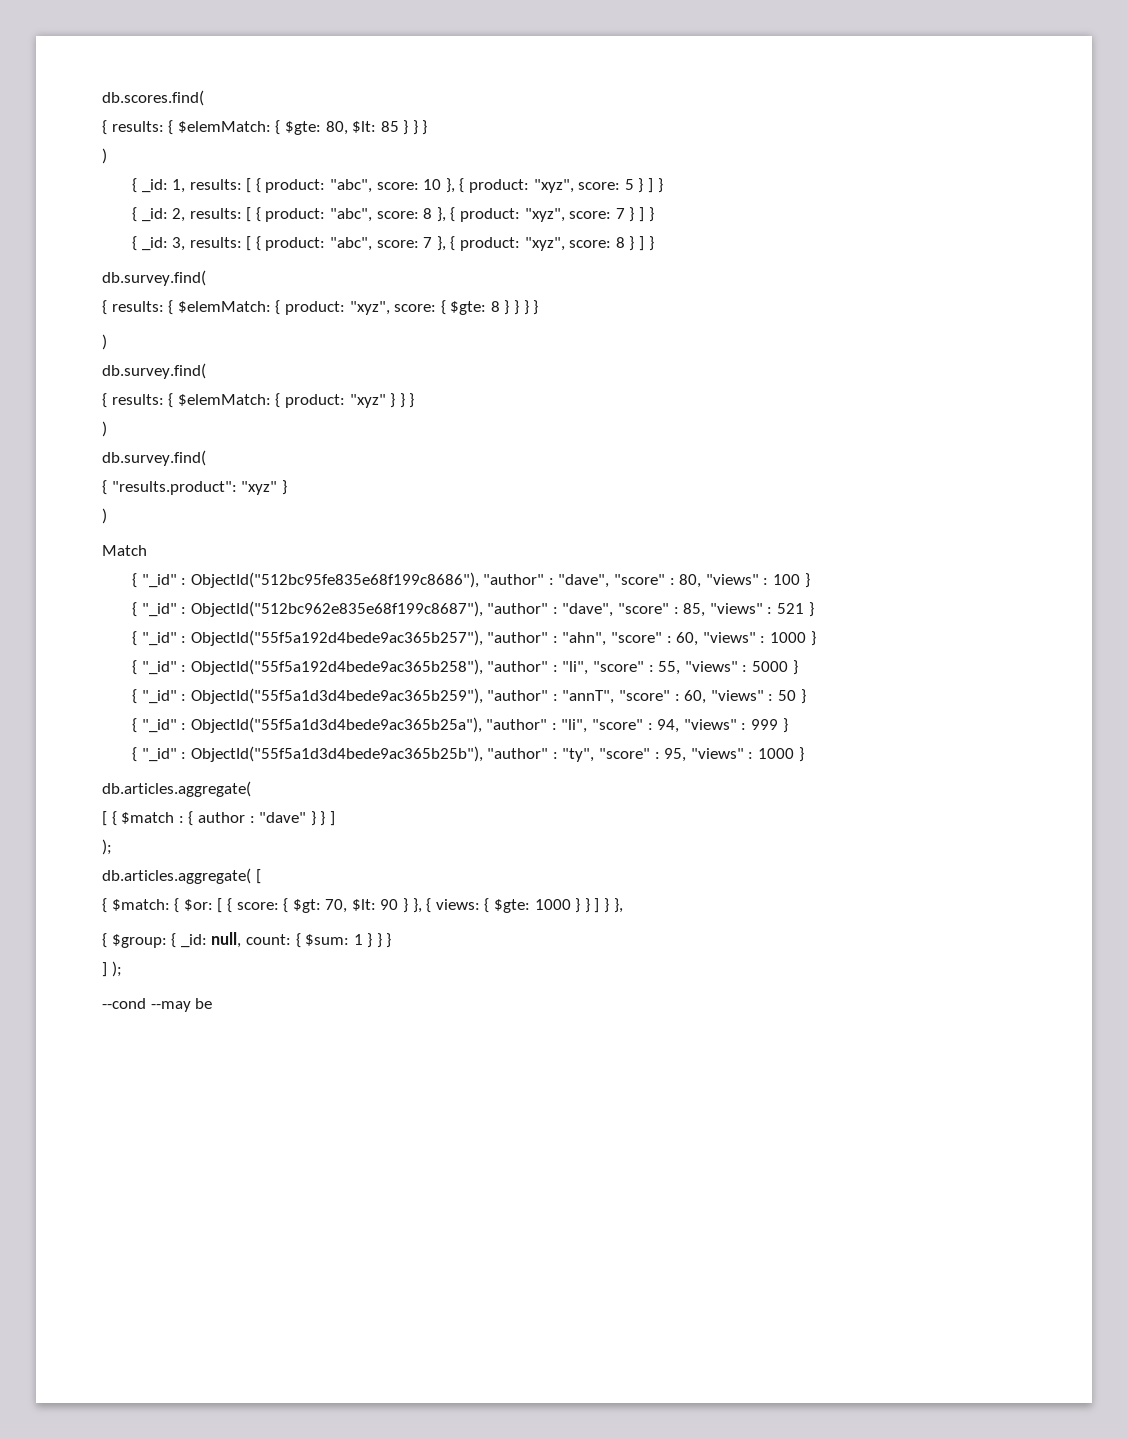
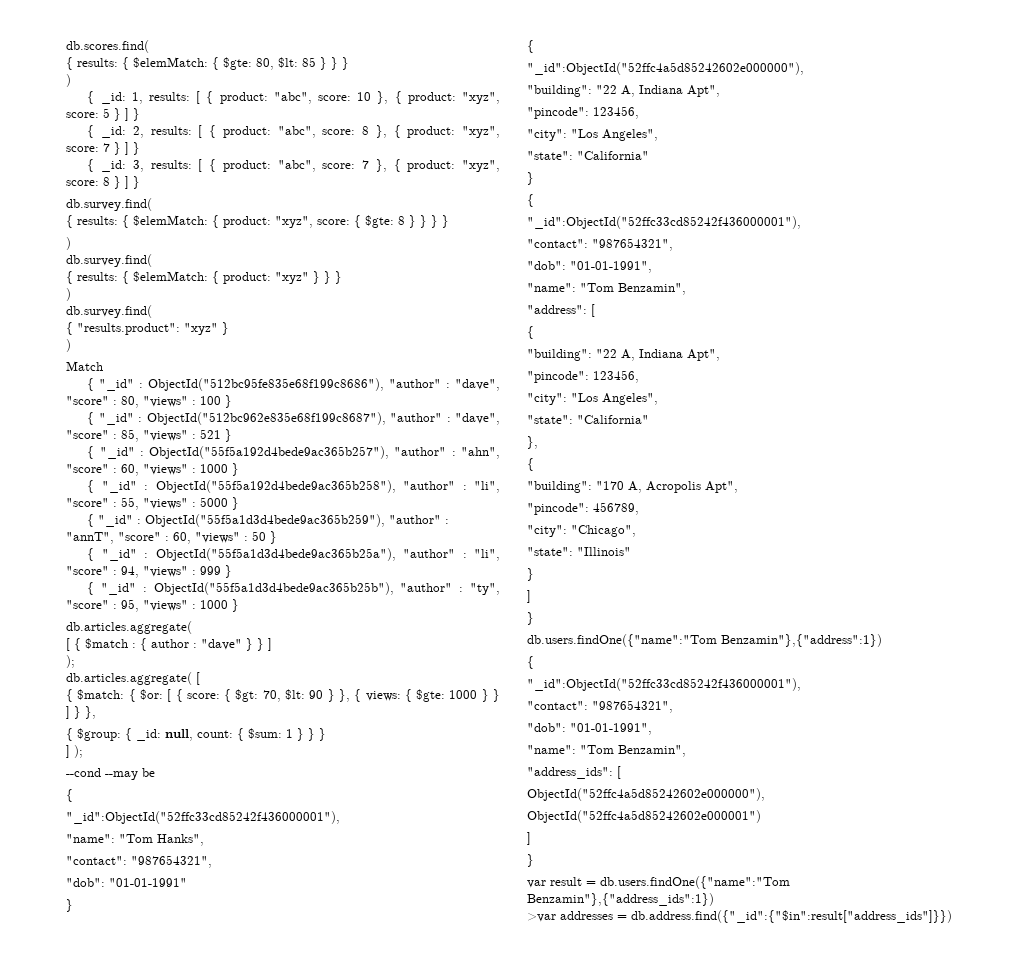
  --cond --may be
+ {
+ "_id":ObjectId("52ffc33cd85242f436000001"),
+ "name": "Tom Hanks",
+ "contact": "987654321",
+ "dob": "01-01-1991"
+ }
+ {
+ "_id":ObjectId("52ffc4a5d85242602e000000"),
+ "building": "22 A, Indiana Apt",
+ "pincode": 123456,
+ "city": "Los Angeles",
+ "state": "California"
+ }
+ {
+ "_id":ObjectId("52ffc33cd85242f436000001"),
+ "contact": "987654321",
+ "dob": "01-01-1991",
+ "name": "Tom Benzamin",
+ "address": [
+ {
+ "building": "22 A, Indiana Apt",
+ "pincode": 123456,
+ "city": "Los Angeles",
+ "state": "California"
+ },
+ {
+ "building": "170 A, Acropolis Apt",
+ "pincode": 456789,
+ "city": "Chicago",
+ "state": "Illinois"
+ }
+ ]
+ }
+ db.users.findOne({"name":"Tom Benzamin"},{"address":1})
+ {
+ "_id":ObjectId("52ffc33cd85242f436000001"),
+ "contact": "987654321",
+ "dob": "01-01-1991",
+ "name": "Tom Benzamin",
+ "address_ids": [
+ ObjectId("52ffc4a5d85242602e000000"),
+ ObjectId("52ffc4a5d85242602e000001")
+ ]
+ }
+ var result = db.users.findOne({"name":"Tom Benzamin"},{"address_ids":1})
+ >var addresses = db.address.find({"_id":{"$in":result["address_ids"]}})

